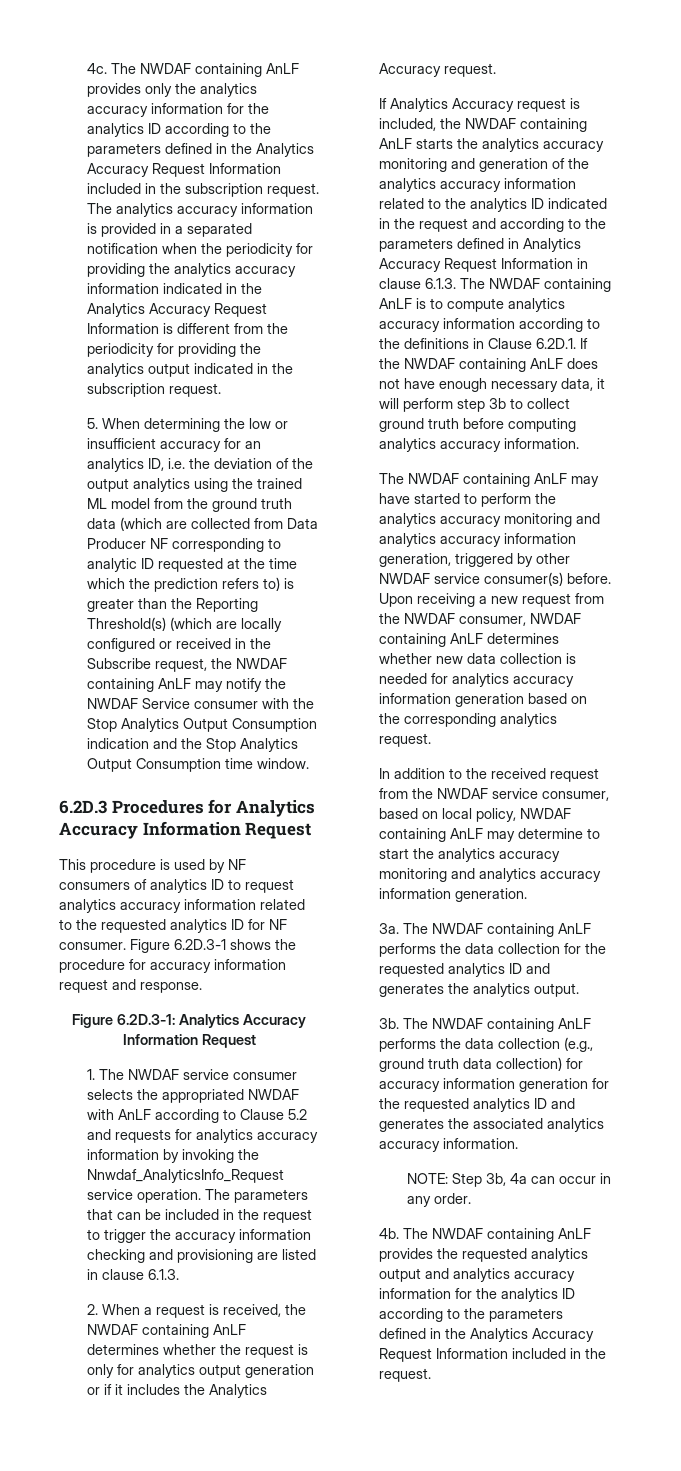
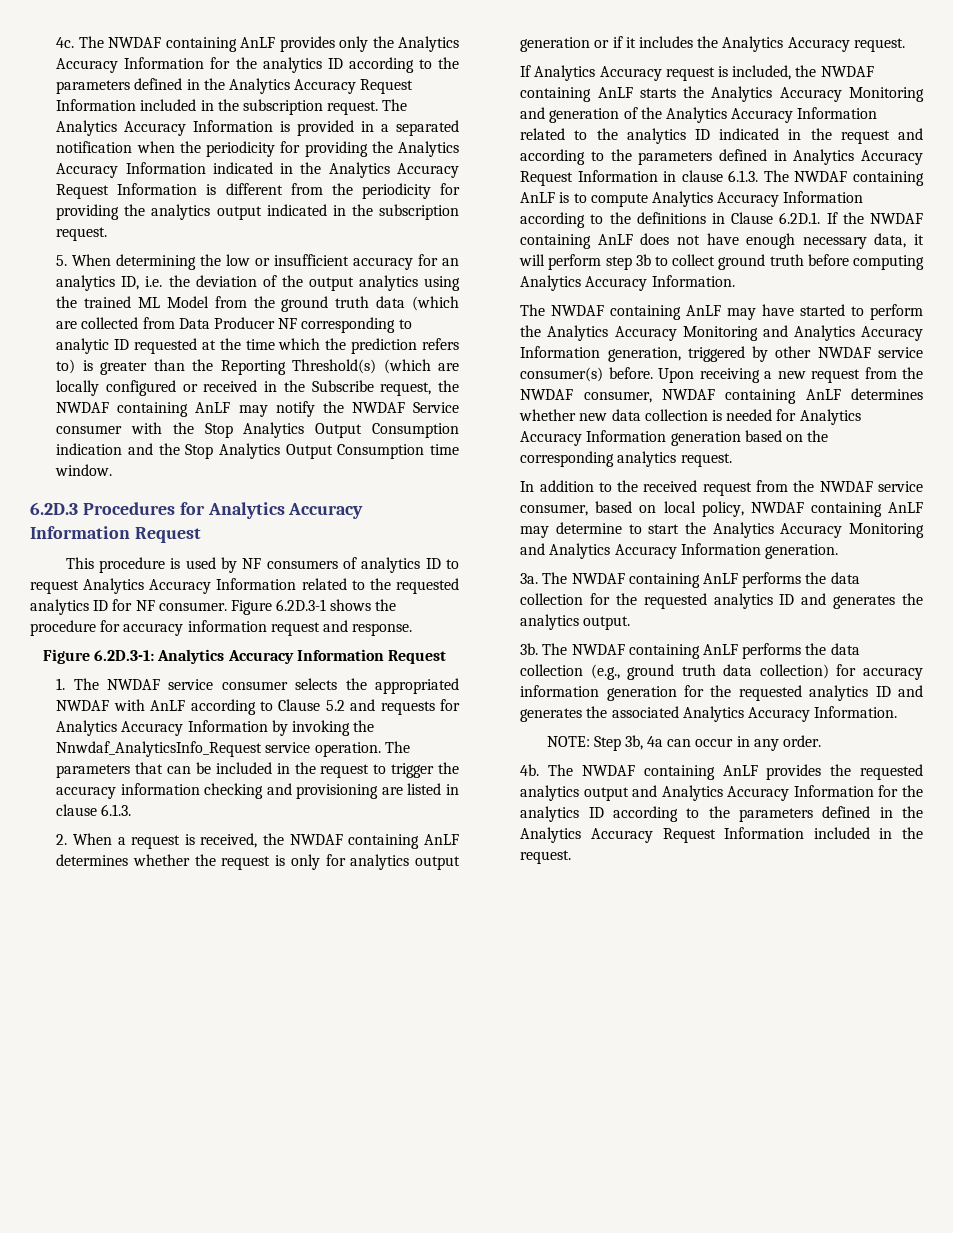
- The NWDAF containing AnLF provides only the analytics accuracy information for the analytics ID according to the parameters defined in the Analytics Accuracy Request Information included in the subscription request.
+ The NWDAF containing AnLF provides only the Analytics Accuracy Information for the analytics ID according to the parameters defined in the Analytics Accuracy Request Information included in the subscription request.
- The analytics accuracy information is provided in a separated notification when the periodicity for providing the analytics accuracy information indicated in the Analytics Accuracy Request Information is different from the periodicity for providing the analytics output indicated in the subscription request.
+ The Analytics Accuracy Information is provided in a separated notification when the periodicity for providing the Analytics Accuracy Information indicated in the Analytics Accuracy Request Information is different from the periodicity for providing the analytics output indicated in the subscription request.
- 5. When determining the low or insufficient accuracy for an analytics ID, i.e. the deviation of the output analytics using the trained ML model from the ground truth data (which are collected from Data Producer NF corresponding to analytic ID requested at the time which the prediction refers to) is greater than the Reporting Threshold(s) (which are locally configured or received in the Subscribe request, the NWDAF containing AnLF may notify the NWDAF Service consumer with the Stop Analytics Output Consumption indication and the Stop Analytics Output Consumption time window.
+ 5. When determining the low or insufficient accuracy for an analytics ID, i.e. the deviation of the output analytics using the trained ML Model from the ground truth data (which are collected from Data Producer NF corresponding to analytic ID requested at the time which the prediction refers to) is greater than the Reporting Threshold(s) (which are locally configured or received in the Subscribe request, the NWDAF containing AnLF may notify the NWDAF Service consumer with the Stop Analytics Output Consumption indication and the Stop Analytics Output Consumption time window.
- This procedure is used by NF consumers of analytics ID to request analytics accuracy information related to the requested analytics ID for NF consumer.
+ This procedure is used by NF consumers of analytics ID to request Analytics Accuracy Information related to the requested analytics ID for NF consumer.
- 1. The NWDAF service consumer selects the appropriated NWDAF with AnLF according to Clause 5.2 and requests for analytics accuracy information by invoking the Nnwdaf_AnalyticsInfo_Request service operation.
+ 1. The NWDAF service consumer selects the appropriated NWDAF with AnLF according to Clause 5.2 and requests for Analytics Accuracy Information by invoking the Nnwdaf_AnalyticsInfo_Request service operation.
- If Analytics Accuracy request is included, the NWDAF containing AnLF starts the analytics accuracy monitoring and generation of the analytics accuracy information related to the analytics ID indicated in the request and according to the parameters defined in Analytics Accuracy Request Information in clause 6.1.3. The NWDAF containing AnLF is to compute analytics accuracy information according to the definitions in Clause 6.2D.1. If the NWDAF containing AnLF does not have enough necessary data, it will perform step 3b to collect ground truth before computing analytics accuracy information.
+ If Analytics Accuracy request is included, the NWDAF containing AnLF starts the Analytics Accuracy Monitoring and generation of the Analytics Accuracy Information related to the analytics ID indicated in the request and according to the parameters defined in Analytics Accuracy Request Information in clause 6.1.3. The NWDAF containing AnLF is to compute Analytics Accuracy Information according to the definitions in Clause 6.2D.1. If the NWDAF containing AnLF does not have enough necessary data, it will perform step 3b to collect ground truth before computing Analytics Accuracy Information.
- The NWDAF containing AnLF may have started to perform the analytics accuracy monitoring and analytics accuracy information generation, triggered by other NWDAF service consumer(s) before.
+ The NWDAF containing AnLF may have started to perform the Analytics Accuracy Monitoring and Analytics Accuracy Information generation, triggered by other NWDAF service consumer(s) before.
- Upon receiving a new request from the NWDAF consumer, NWDAF containing AnLF determines whether new data collection is needed for analytics accuracy information generation based on the corresponding analytics request.
+ Upon receiving a new request from the NWDAF consumer, NWDAF containing AnLF determines whether new data collection is needed for Analytics Accuracy Information generation based on the corresponding analytics request.
- In addition to the received request from the NWDAF service consumer, based on local policy, NWDAF containing AnLF may determine to start the analytics accuracy monitoring and analytics accuracy information generation.
+ In addition to the received request from the NWDAF service consumer, based on local policy, NWDAF containing AnLF may determine to start the Analytics Accuracy Monitoring and Analytics Accuracy Information generation.
- The NWDAF containing AnLF performs the data collection (e.g., ground truth data collection) for accuracy information generation for the requested analytics ID and generates the associated analytics accuracy information.
+ The NWDAF containing AnLF performs the data collection (e.g., ground truth data collection) for accuracy information generation for the requested analytics ID and generates the associated Analytics Accuracy Information.
- The NWDAF containing AnLF provides the requested analytics output and analytics accuracy information for the analytics ID according to the parameters defined in the Analytics Accuracy Request Information included in the request.
+ The NWDAF containing AnLF provides the requested analytics output and Analytics Accuracy Information for the analytics ID according to the parameters defined in the Analytics Accuracy Request Information included in the request.

